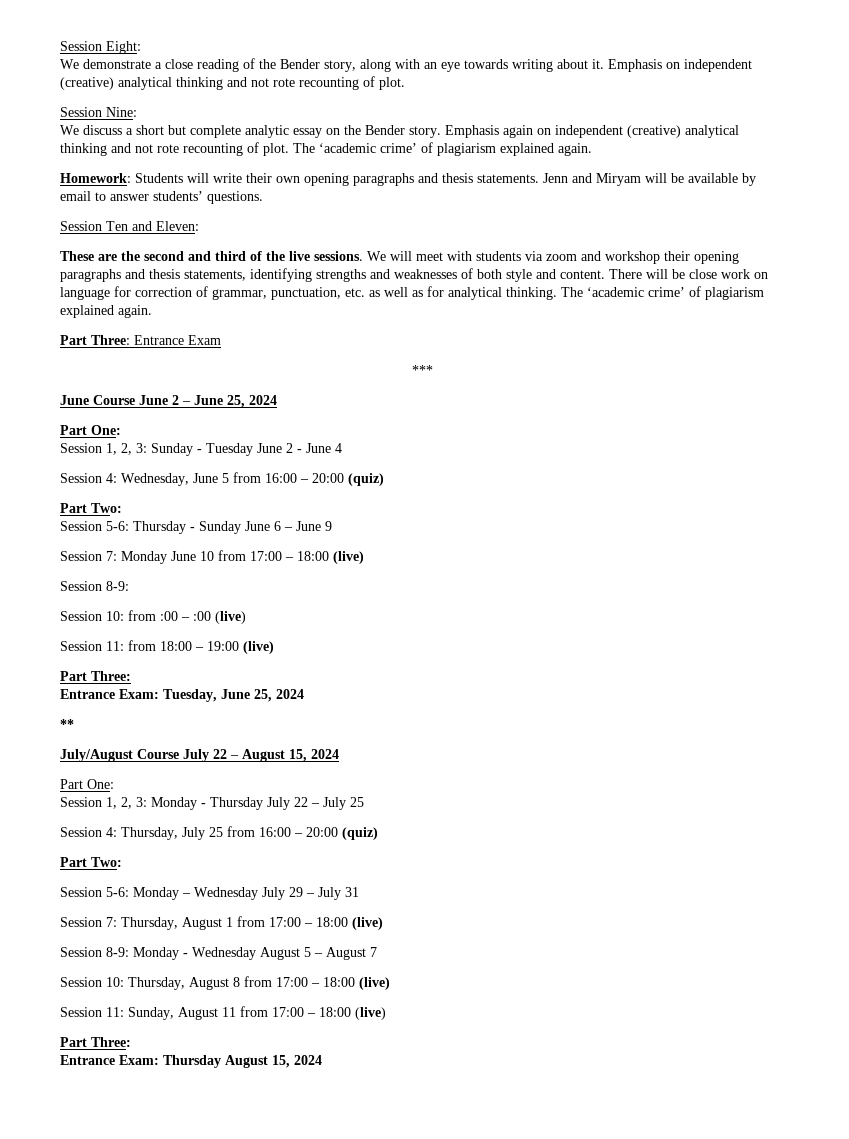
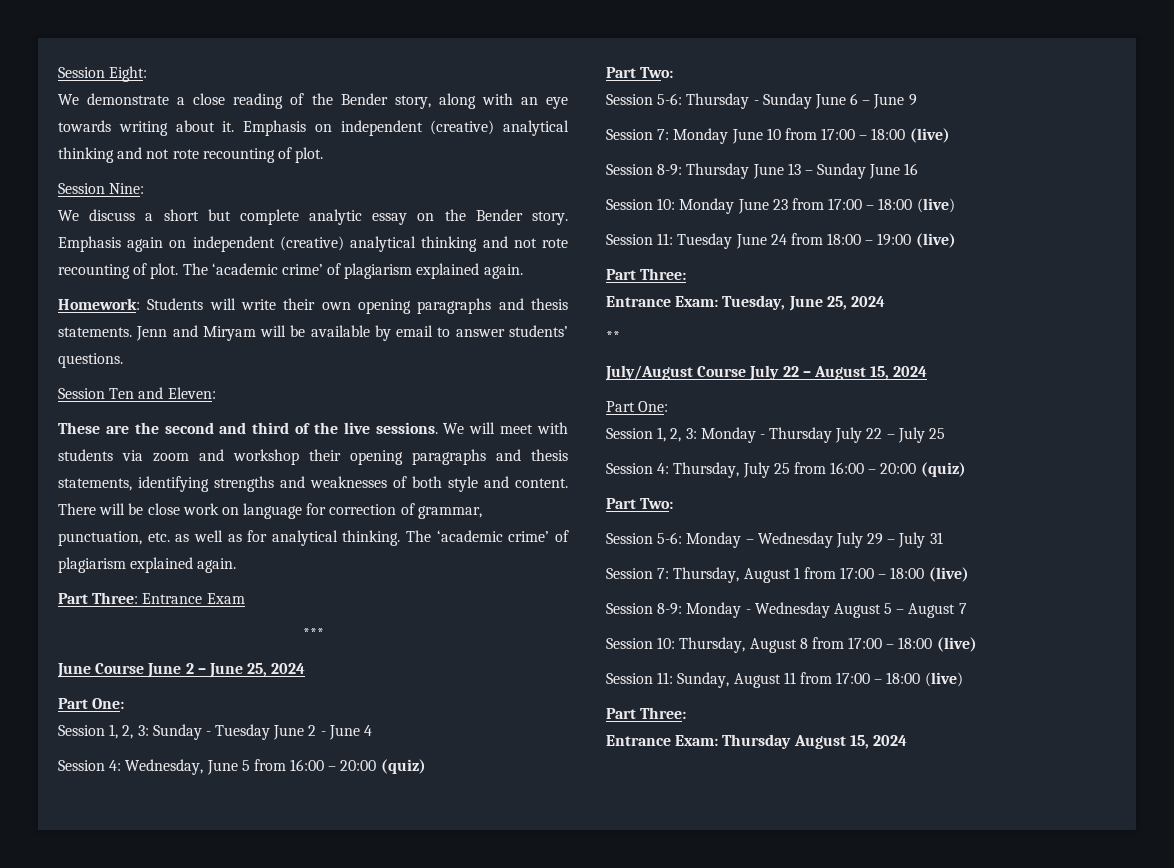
  Session 7: Monday June 10 from 17:00 – 18:00 (live)
- Session 8-9:
- Session 10: from :00 – :00 (live)
- Session 11: from 18:00 – 19:00 (live)
+ Session 8-9: Thursday June 13 – Sunday June 16
+ Session 10: Monday June 23 from 17:00 – 18:00 (live)
+ Session 11: Tuesday June 24 from 18:00 – 19:00 (live)

